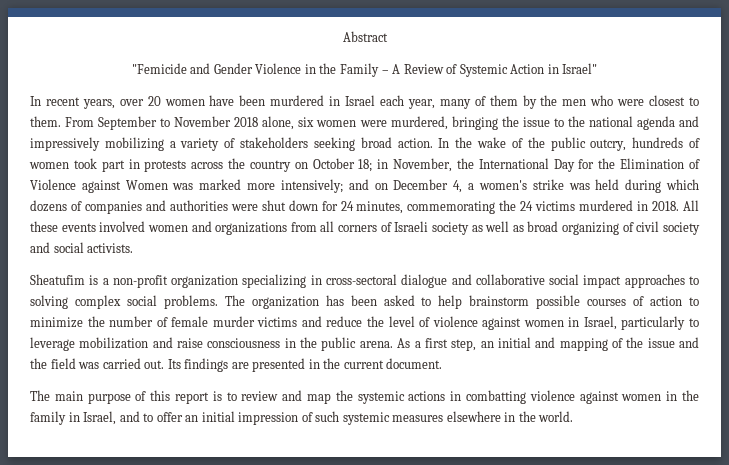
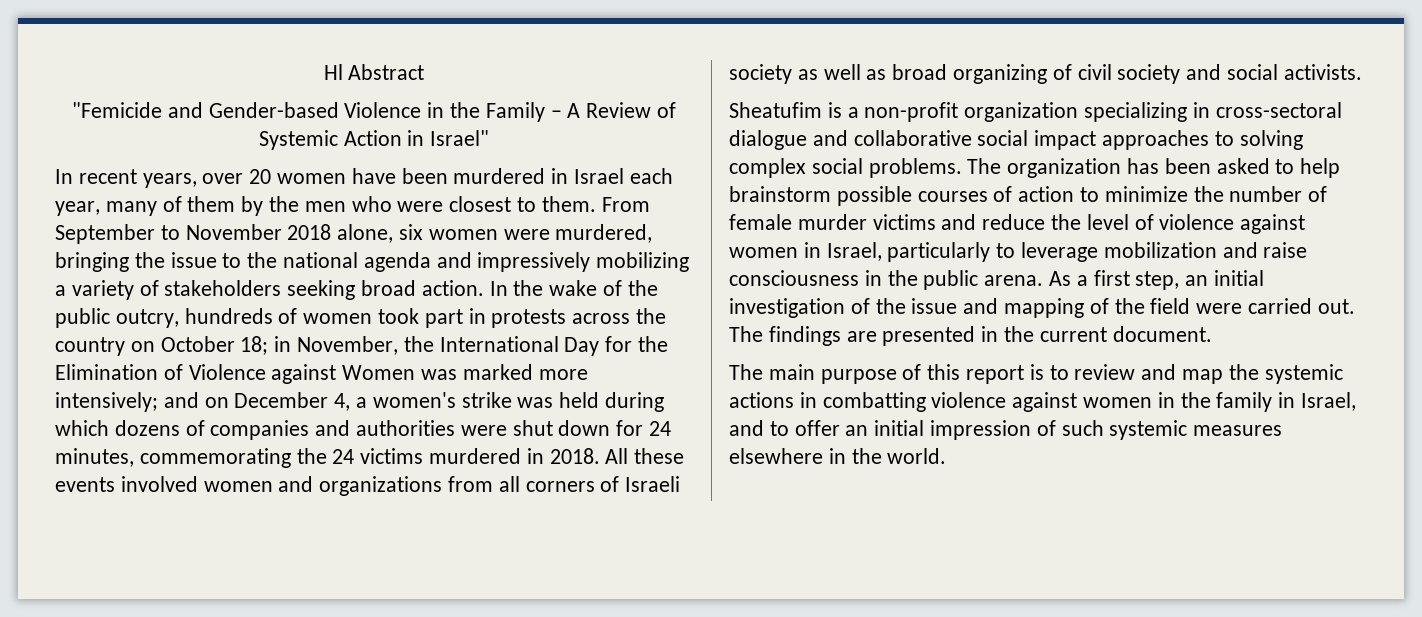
- Abstract
+ Hl Abstract
- "Femicide and Gender Violence in the Family – A Review of Systemic Action in Israel"
+ "Femicide and Gender-based Violence in the Family – A Review of Systemic Action in Israel"
- As a first step, an initial and mapping of the issue and the field was carried out.
+ As a first step, an initial investigation of the issue and mapping of the field were carried out.
- Its findings are presented in the current document.
+ The findings are presented in the current document.

